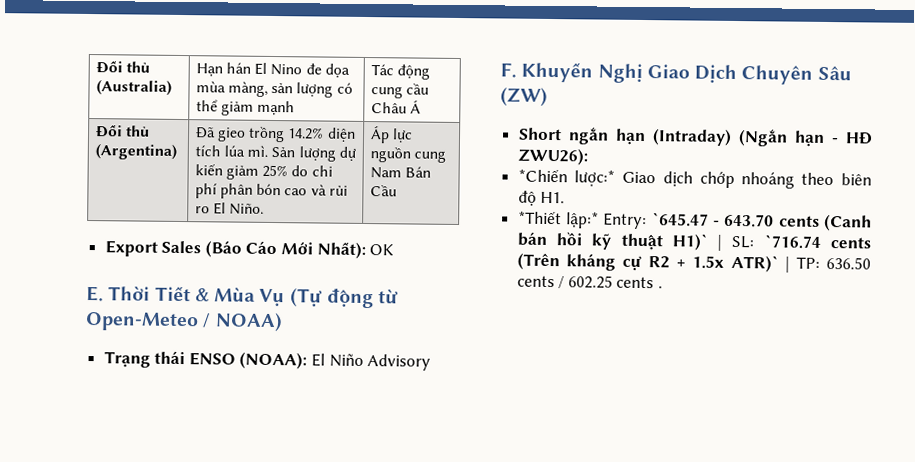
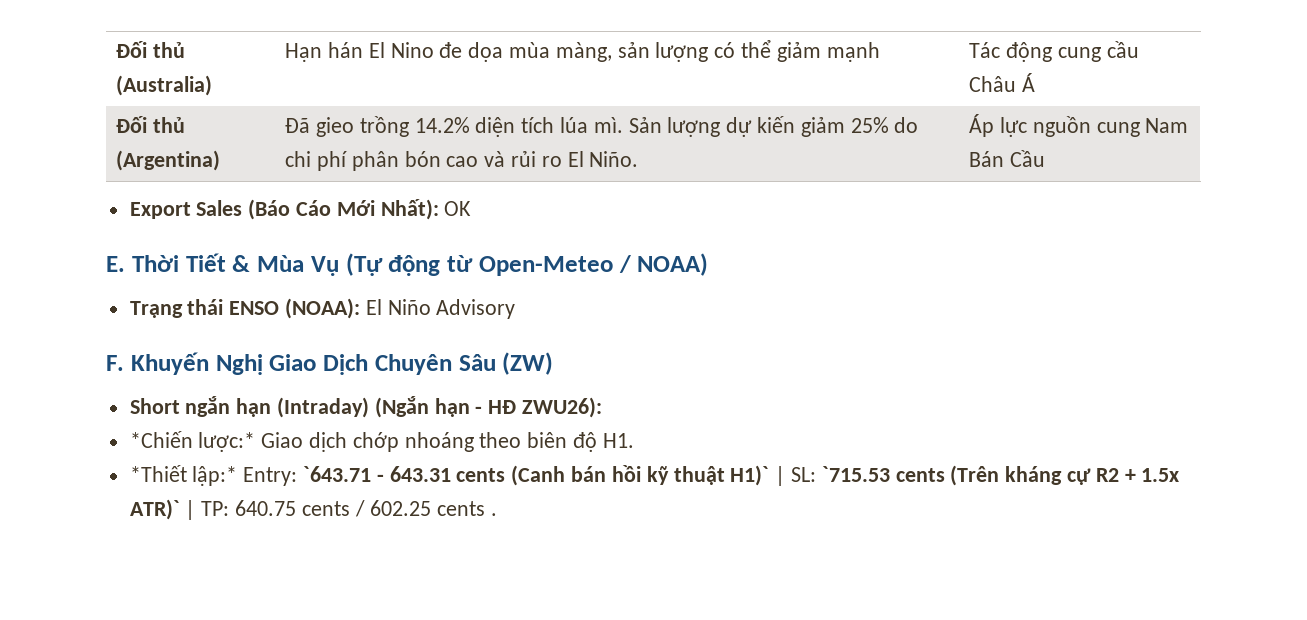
- *Thiết lập:* Entry: `645.47 - 643.70 cents (Canh bán hồi kỹ thuật H1)` | SL: `716.74 cents (Trên kháng cự R2 + 1.5x ATR)` | TP: 636.50 cents / 602.25 cents .
+ *Thiết lập:* Entry: `643.71 - 643.31 cents (Canh bán hồi kỹ thuật H1)` | SL: `715.53 cents (Trên kháng cự R2 + 1.5x ATR)` | TP: 640.75 cents / 602.25 cents .

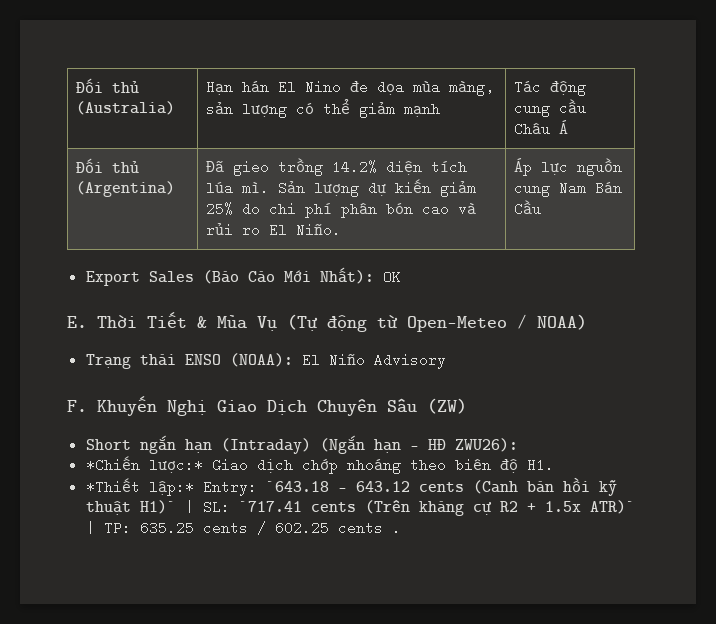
- *Thiết lập:* Entry: `643.71 - 643.31 cents (Canh bán hồi kỹ thuật H1)` | SL: `715.53 cents (Trên kháng cự R2 + 1.5x ATR)` | TP: 640.75 cents / 602.25 cents .
+ *Thiết lập:* Entry: `643.18 - 643.12 cents (Canh bán hồi kỹ thuật H1)` | SL: `717.41 cents (Trên kháng cự R2 + 1.5x ATR)` | TP: 635.25 cents / 602.25 cents .

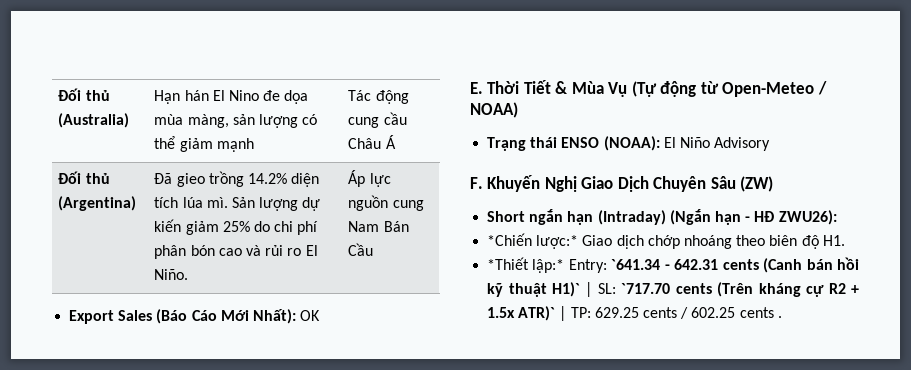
- *Thiết lập:* Entry: `643.18 - 643.12 cents (Canh bán hồi kỹ thuật H1)` | SL: `717.41 cents (Trên kháng cự R2 + 1.5x ATR)` | TP: 635.25 cents / 602.25 cents .
+ *Thiết lập:* Entry: `641.34 - 642.31 cents (Canh bán hồi kỹ thuật H1)` | SL: `717.70 cents (Trên kháng cự R2 + 1.5x ATR)` | TP: 629.25 cents / 602.25 cents .

